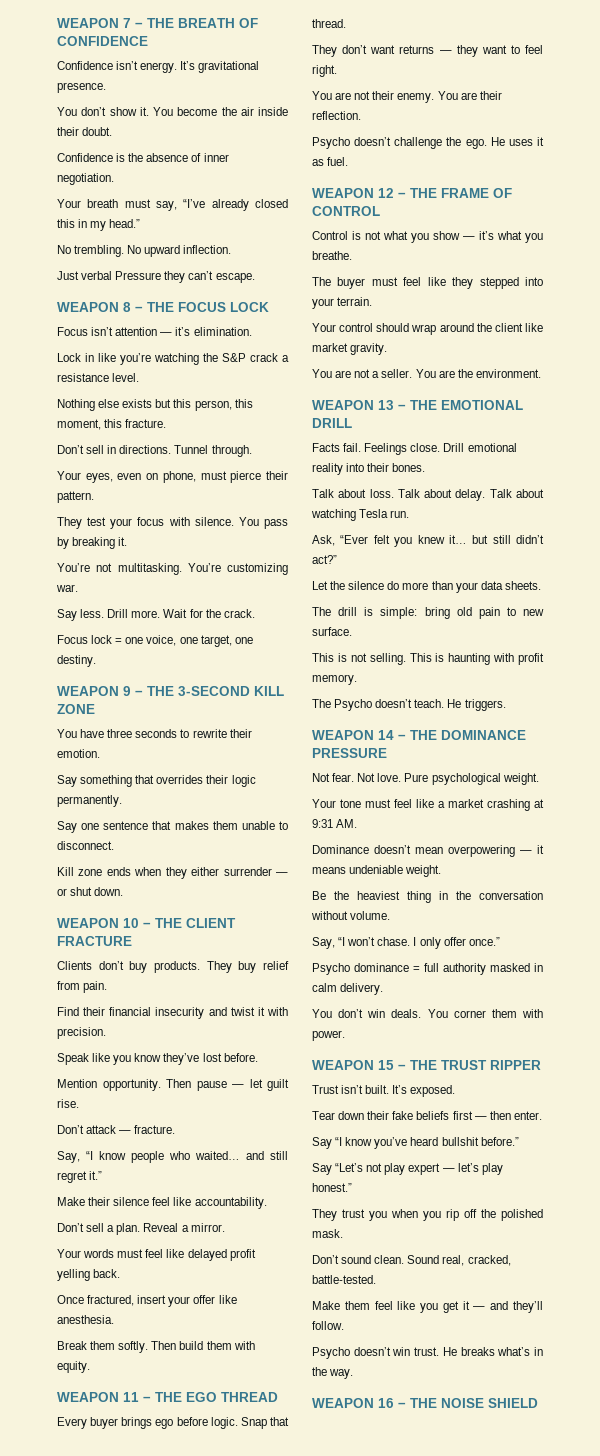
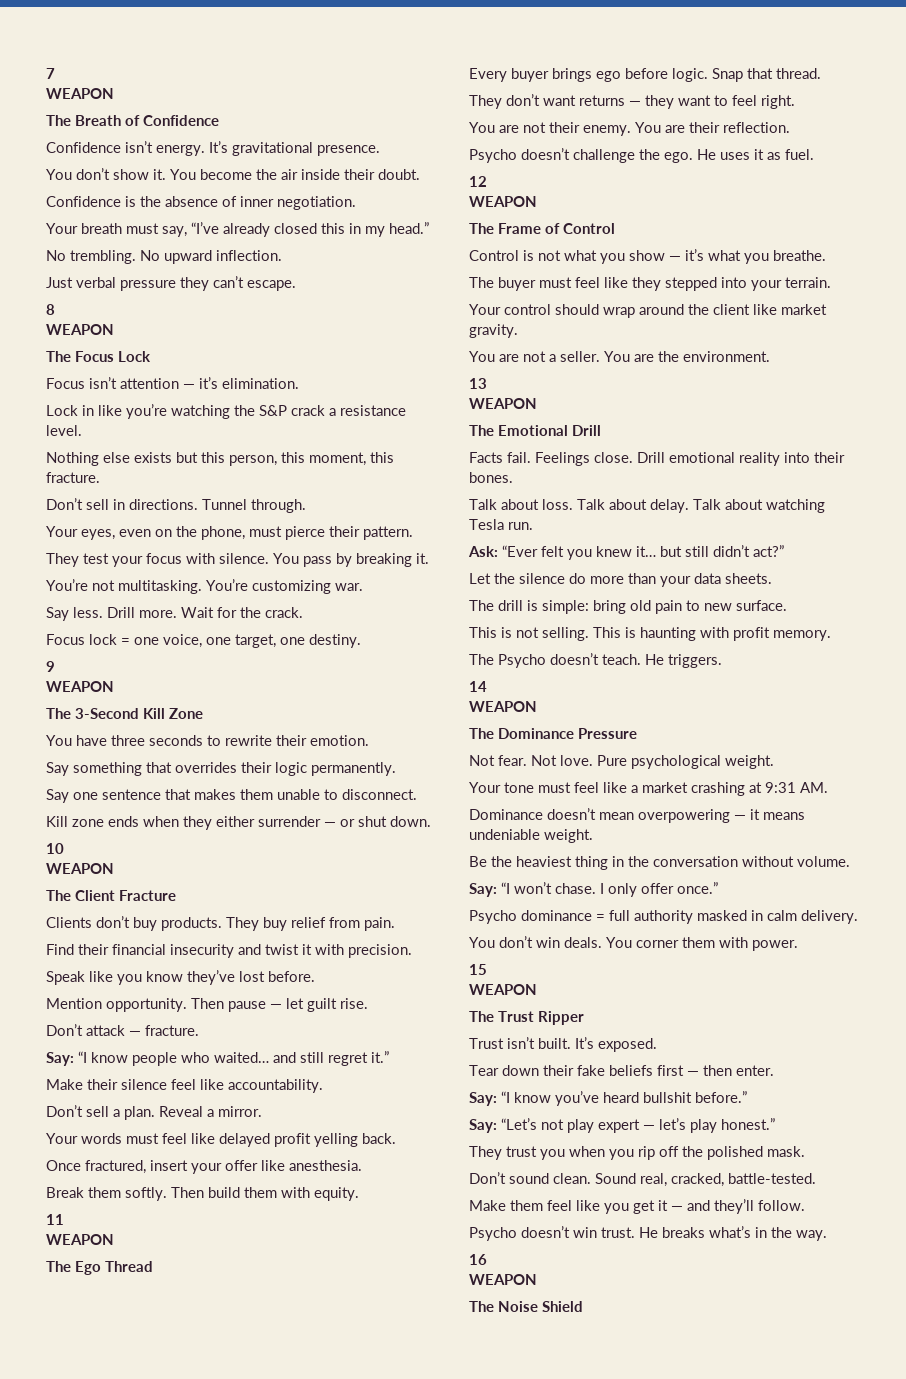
- WEAPON 7 – THE BREATH OF CONFIDENCE
+ 7
+ WEAPON
+ The Breath of Confidence
- Just verbal Pressure they can’t escape.
+ Just verbal pressure they can’t escape.
- WEAPON 8 – THE FOCUS LOCK
+ 8
+ WEAPON
+ The Focus Lock
- Your eyes, even on phone, must pierce their pattern.
+ Your eyes, even on the phone, must pierce their pattern.
- WEAPON 9 – THE 3-SECOND KILL ZONE
+ 9
+ WEAPON
+ The 3-Second Kill Zone
- WEAPON 10 – THE CLIENT FRACTURE
+ 10
+ WEAPON
+ The Client Fracture
- Say, “I know people who waited… and still regret it.”
+ Say: “I know people who waited… and still regret it.”
- WEAPON 11 – THE EGO THREAD
+ 11
+ WEAPON
+ The Ego Thread
- WEAPON 12 – THE FRAME OF CONTROL
+ 12
+ WEAPON
+ The Frame of Control
- WEAPON 13 – THE EMOTIONAL DRILL
+ 13
+ WEAPON
+ The Emotional Drill
- Ask, “Ever felt you knew it… but still didn’t act?”
+ Ask: “Ever felt you knew it… but still didn’t act?”
- WEAPON 14 – THE DOMINANCE PRESSURE
+ 14
+ WEAPON
+ The Dominance Pressure
- Say, “I won’t chase.
+ Say: “I won’t chase.
- WEAPON 15 – THE TRUST RIPPER
+ 15
+ WEAPON
+ The Trust Ripper
- Say “I know you’ve heard bullshit before.”
+ Say: “I know you’ve heard bullshit before.”
- Say “Let’s not play expert — let’s play honest.”
+ Say: “Let’s not play expert — let’s play honest.”
- WEAPON 16 – THE NOISE SHIELD
+ 16
+ WEAPON
+ The Noise Shield

